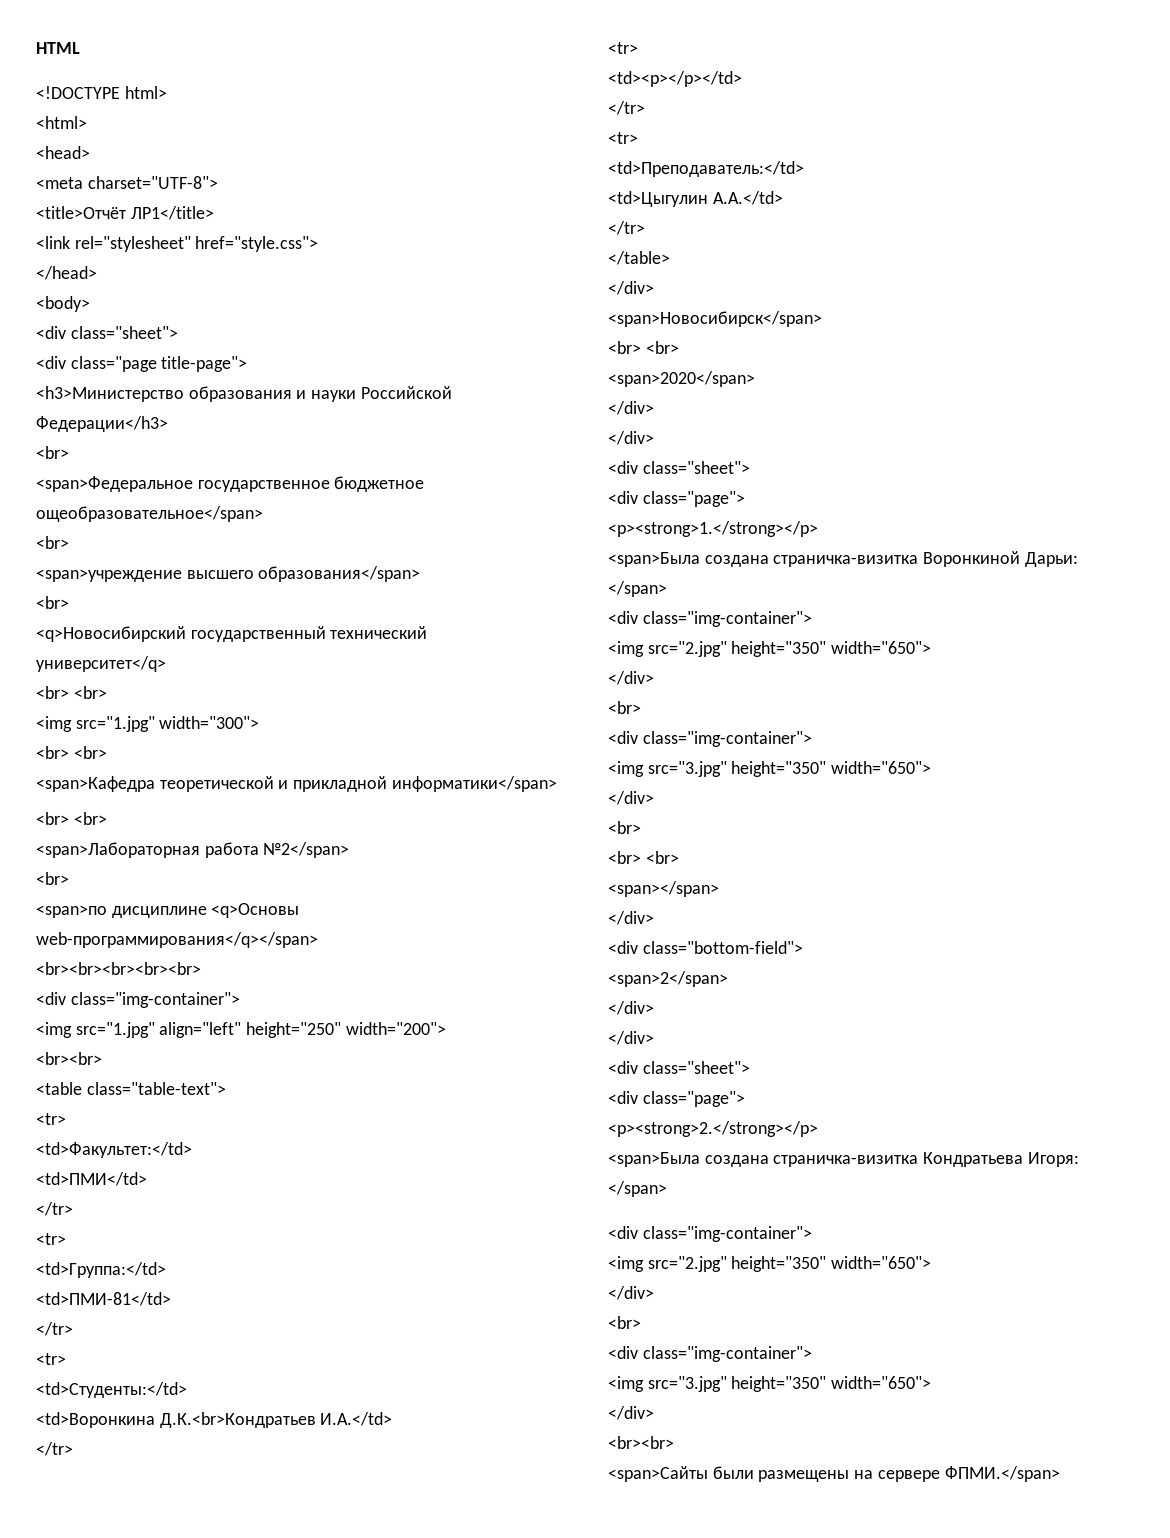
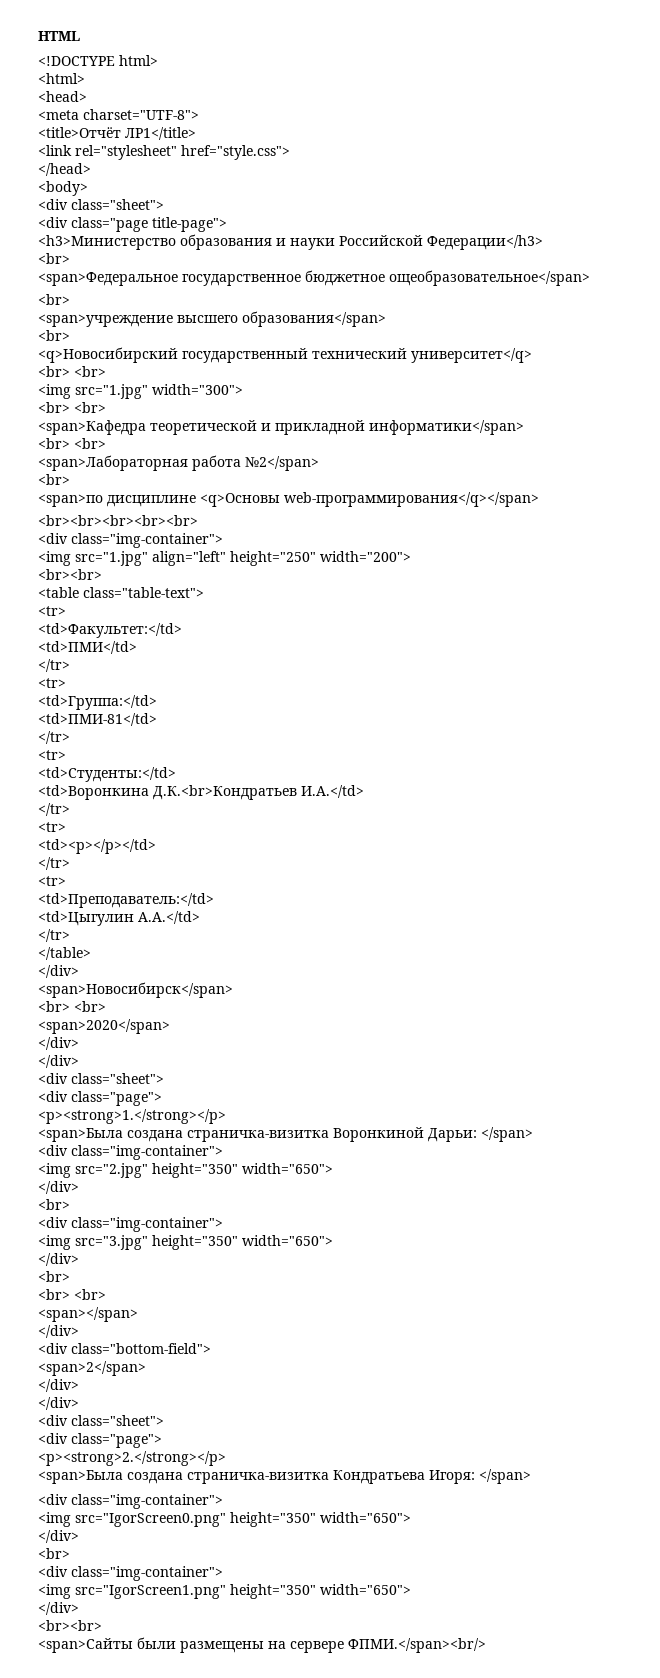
  <span>Была создана страничка-визитка Кондратьева Игоря: </span>
  <div class="img-container">
- <img src="2.jpg" height="350" width="650">
+ <img src="IgorScreen0.png" height="350" width="650">
  </div>
  <br>
  <div class="img-container">
- <img src="3.jpg" height="350" width="650">
+ <img src="IgorScreen1.png" height="350" width="650">
- <span>Сайты были размещены на сервере ФПМИ.</span>
+ <span>Сайты были размещены на сервере ФПМИ.</span><br/>

